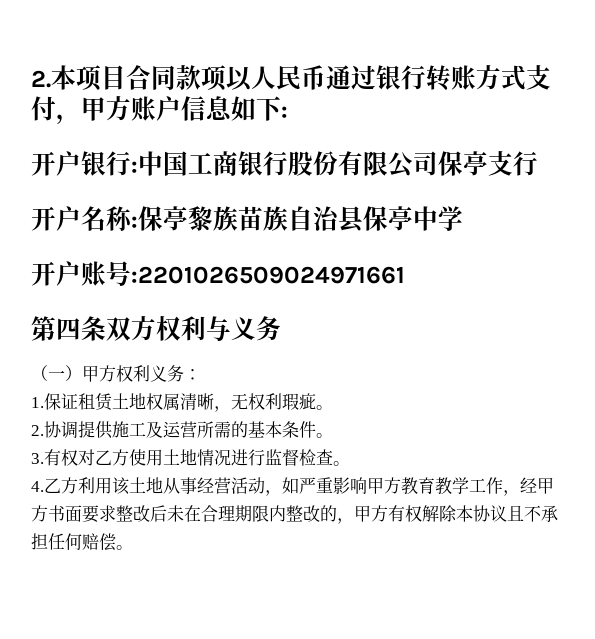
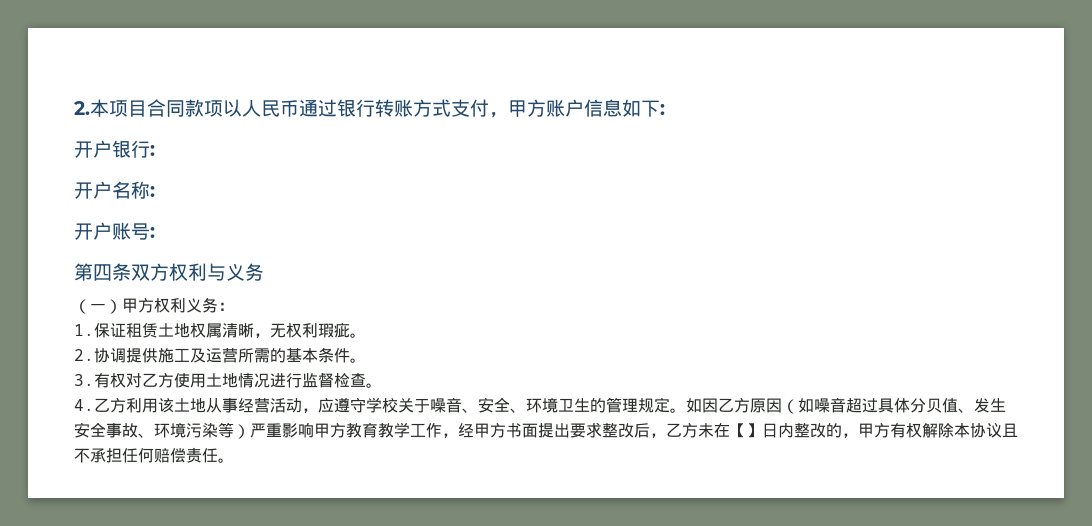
- 开户银行:中国工商银行股份有限公司保亭支行
- 开户名称:保亭黎族苗族自治县保亭中学
+ 开户银行:
+ 开户名称:
- 开户账号:2201026509024971661
+ 开户账号:
- 4.乙方利用该土地从事经营活动，如严重影响甲方教育教学工作，经甲方书面要求整改后未在合理期限内整改的，甲方有权解除本协议且不承担任何赔偿。
+ 4.乙方利用该土地从事经营活动，应遵守学校关于噪音、安全、环境卫生的管理规定。如因乙方原因（如噪音超过具体分贝值、发生安全事故、环境污染等）严重影响甲方教育教学工作，经甲方书面提出要求整改后，乙方未在【】日内整改的，甲方有权解除本协议且不承担任何赔偿责任。

